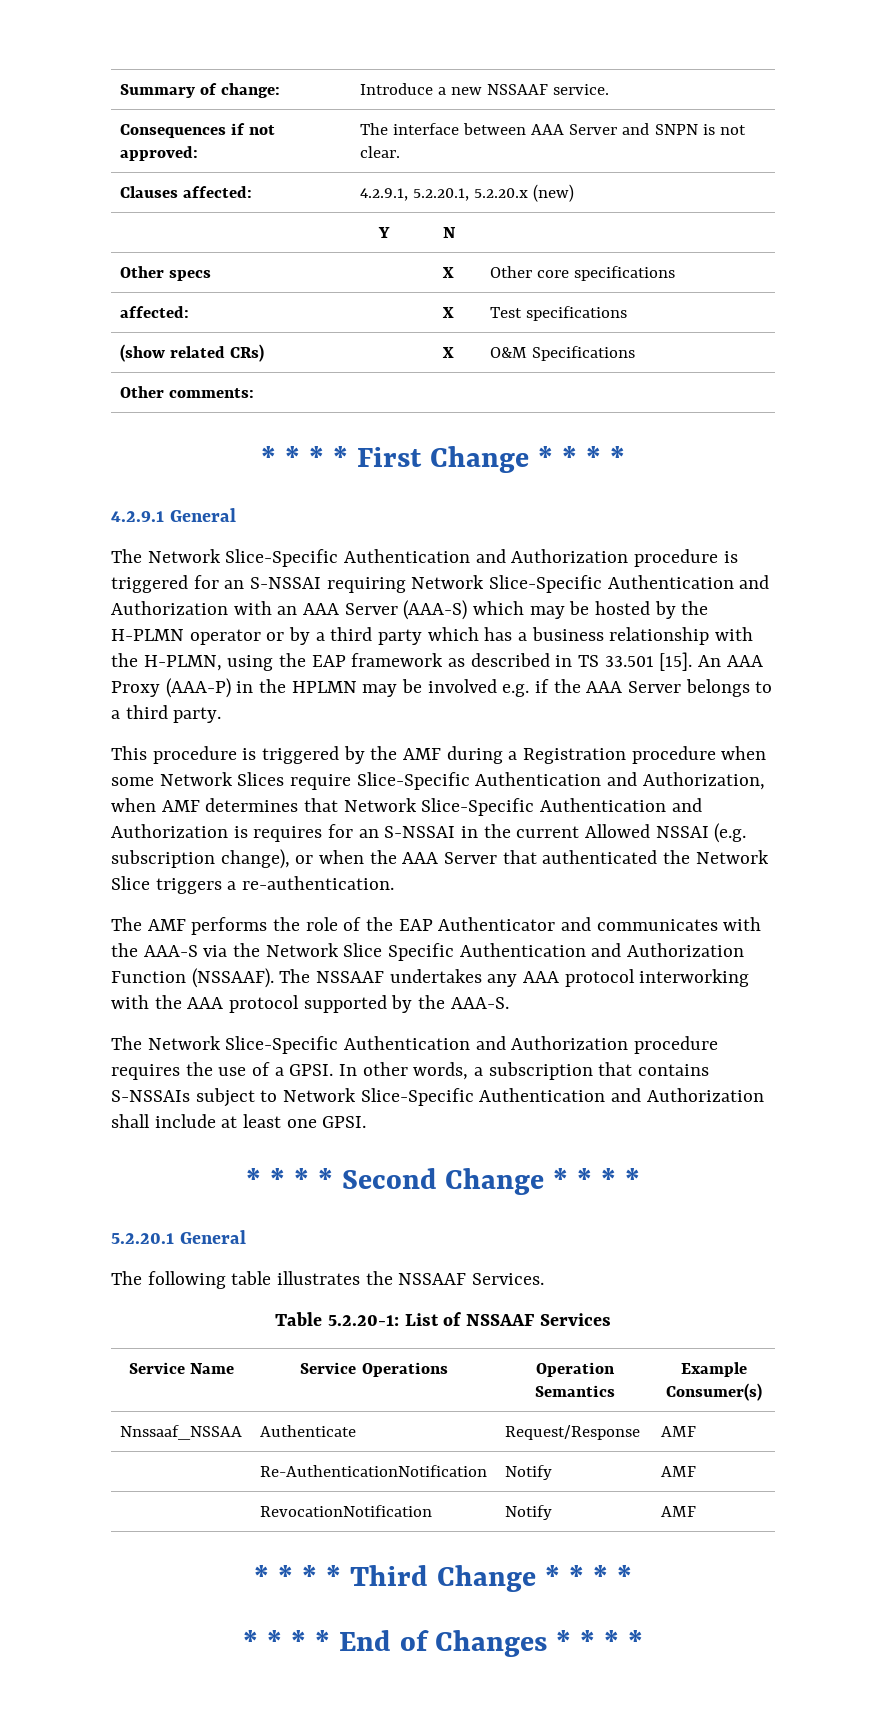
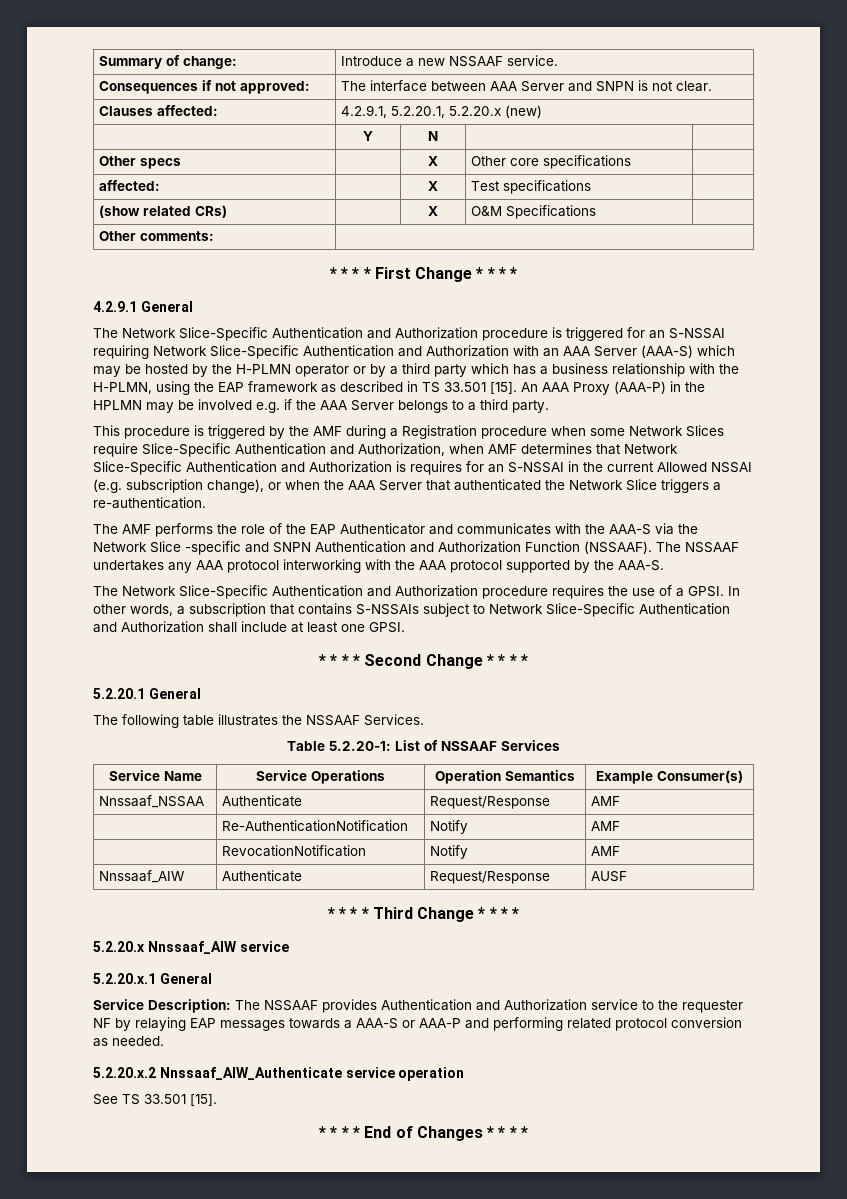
- The AMF performs the role of the EAP Authenticator and communicates with the AAA-S via the Network Slice Specific Authentication and Authorization Function (NSSAAF).
+ The AMF performs the role of the EAP Authenticator and communicates with the AAA-S via the Network Slice -specific and SNPN Authentication and Authorization Function (NSSAAF).
+ Nnssaaf_AIW | Authenticate | Request/Response | AUSF
+ 5.2.20.x Nnssaaf_AIW service
+ 5.2.20.x.1 General
+ Service Description: The NSSAAF provides Authentication and Authorization service to the requester NF by relaying EAP messages towards a AAA-S or AAA-P and performing related protocol conversion as needed.
+ 5.2.20.x.2 Nnssaaf_AIW_Authenticate service operation
+ See TS 33.501 [15].

